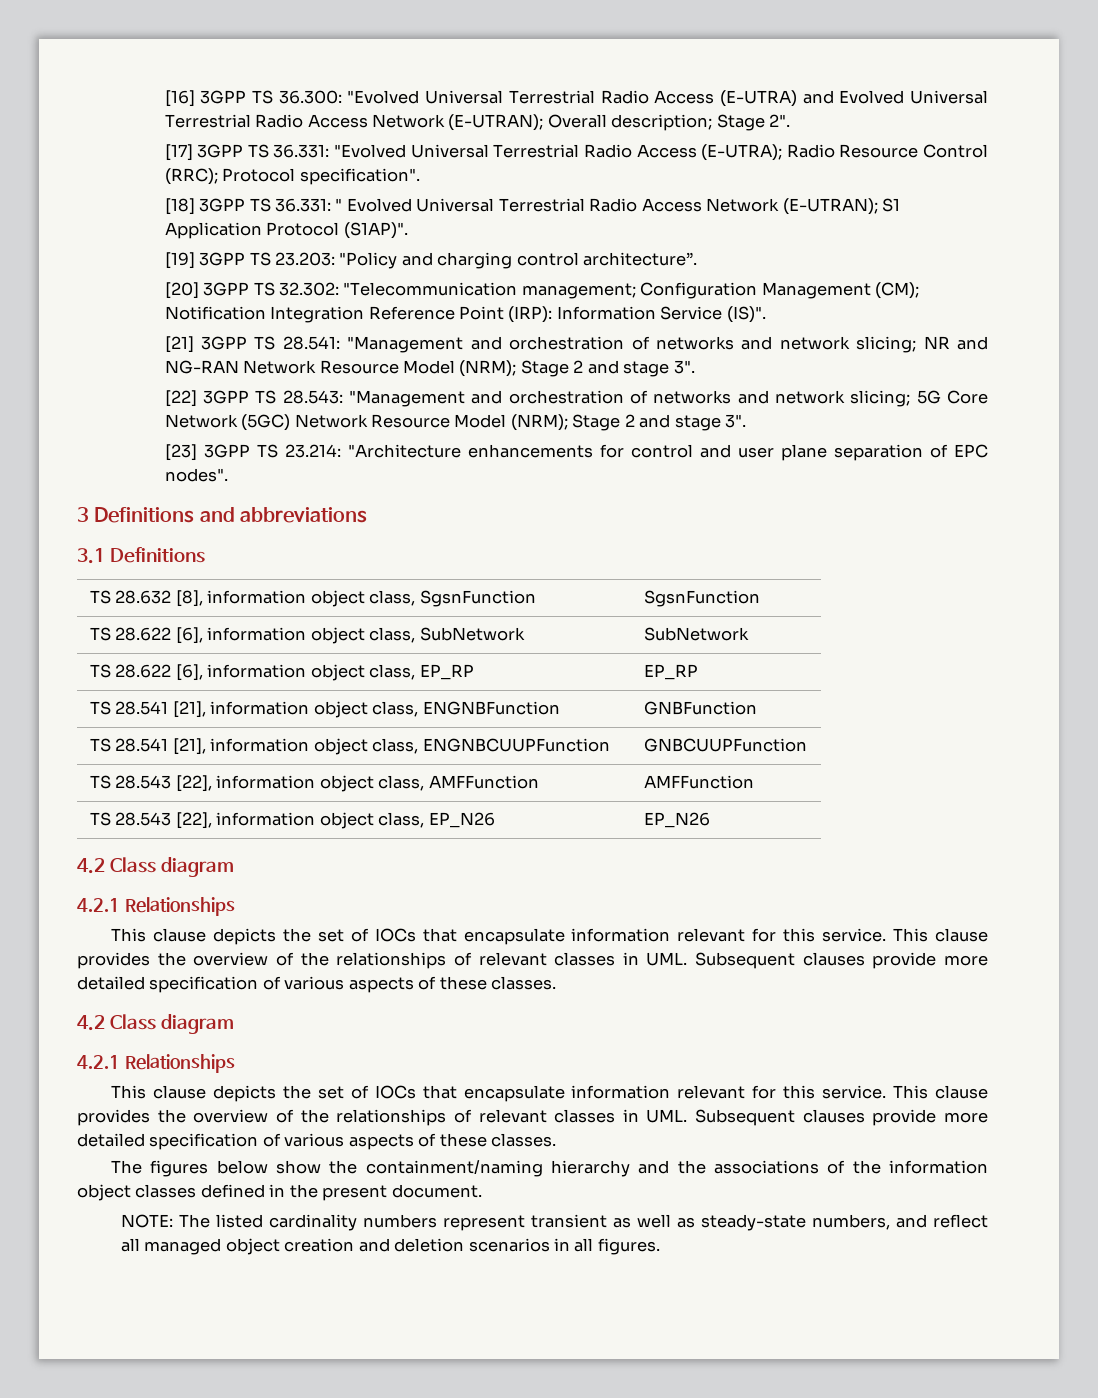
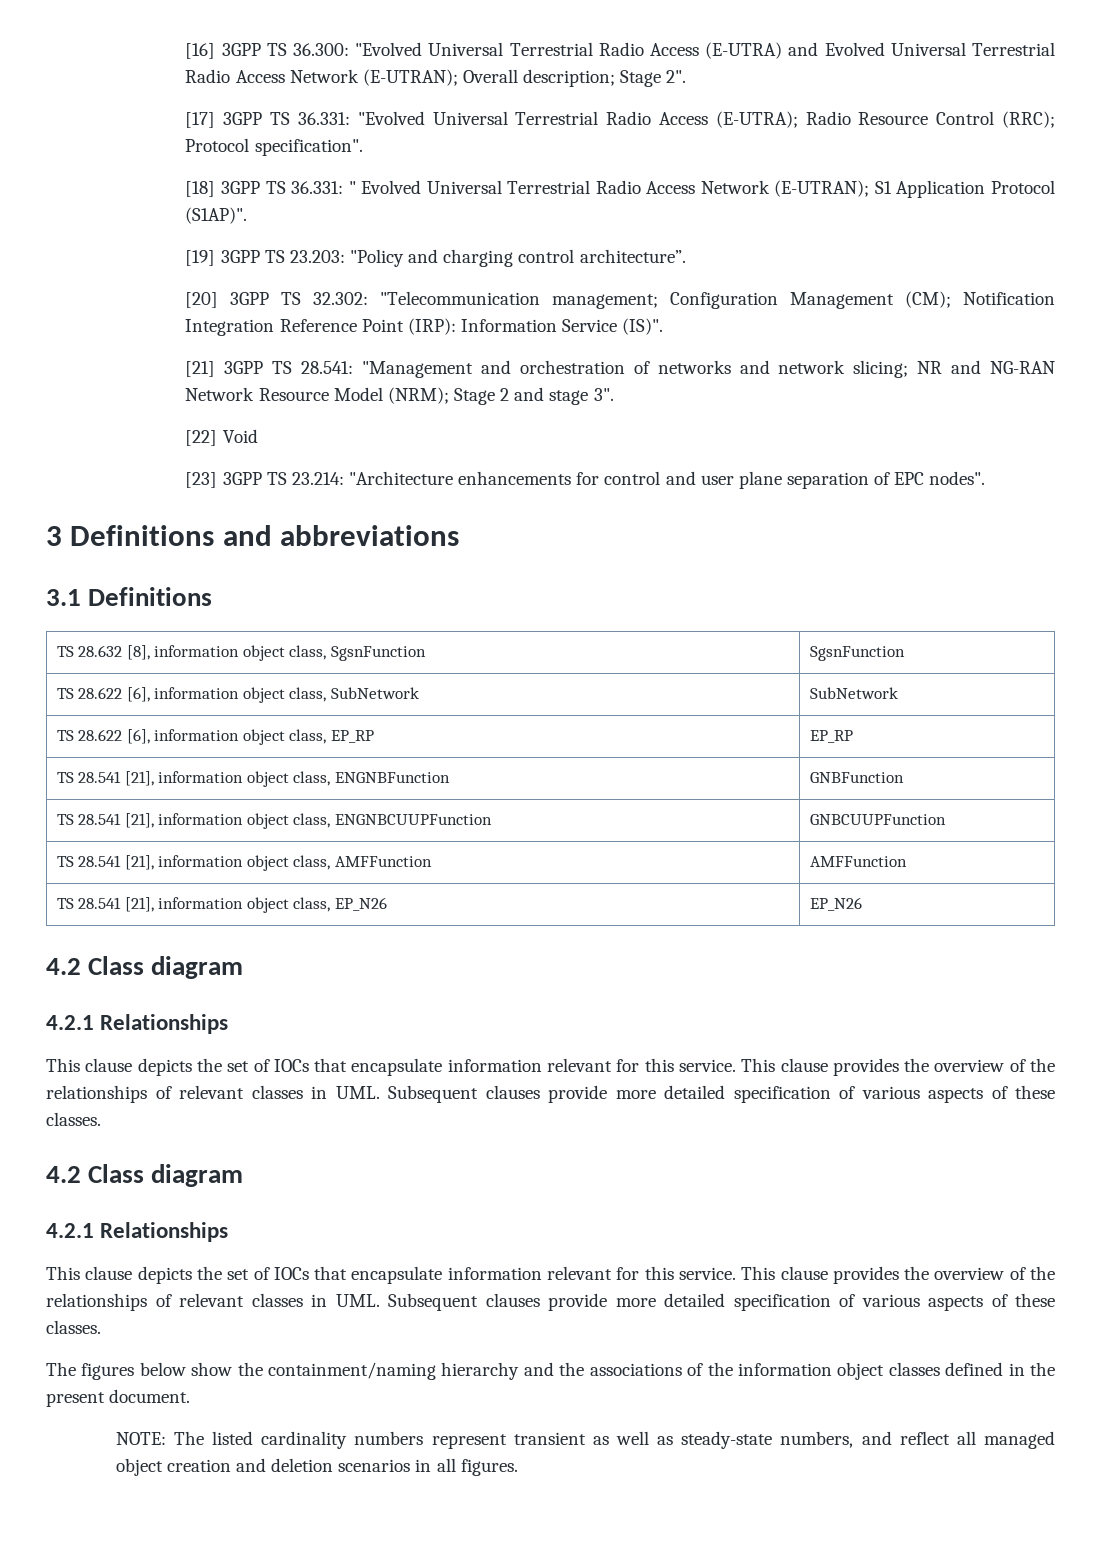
- [22] 3GPP TS 28.543: "Management and orchestration of networks and network slicing; 5G Core Network (5GC) Network Resource Model (NRM); Stage 2 and stage 3".
+ [22] Void
- TS 28.543 [22], information object class, AMFFunction | AMFFunction
+ TS 28.541 [21], information object class, AMFFunction | AMFFunction
- TS 28.543 [22], information object class, EP_N26 | EP_N26
+ TS 28.541 [21], information object class, EP_N26 | EP_N26

